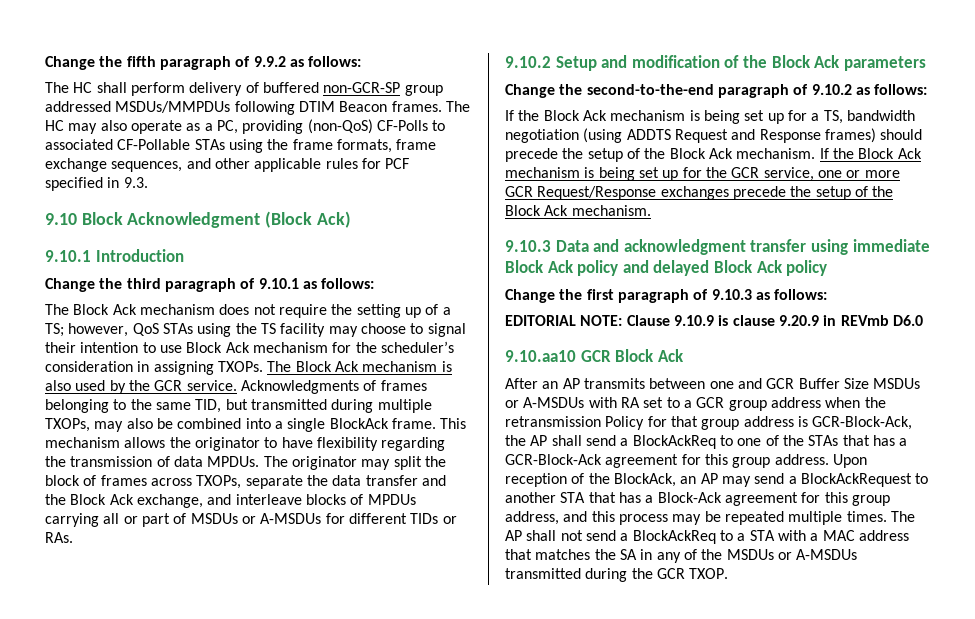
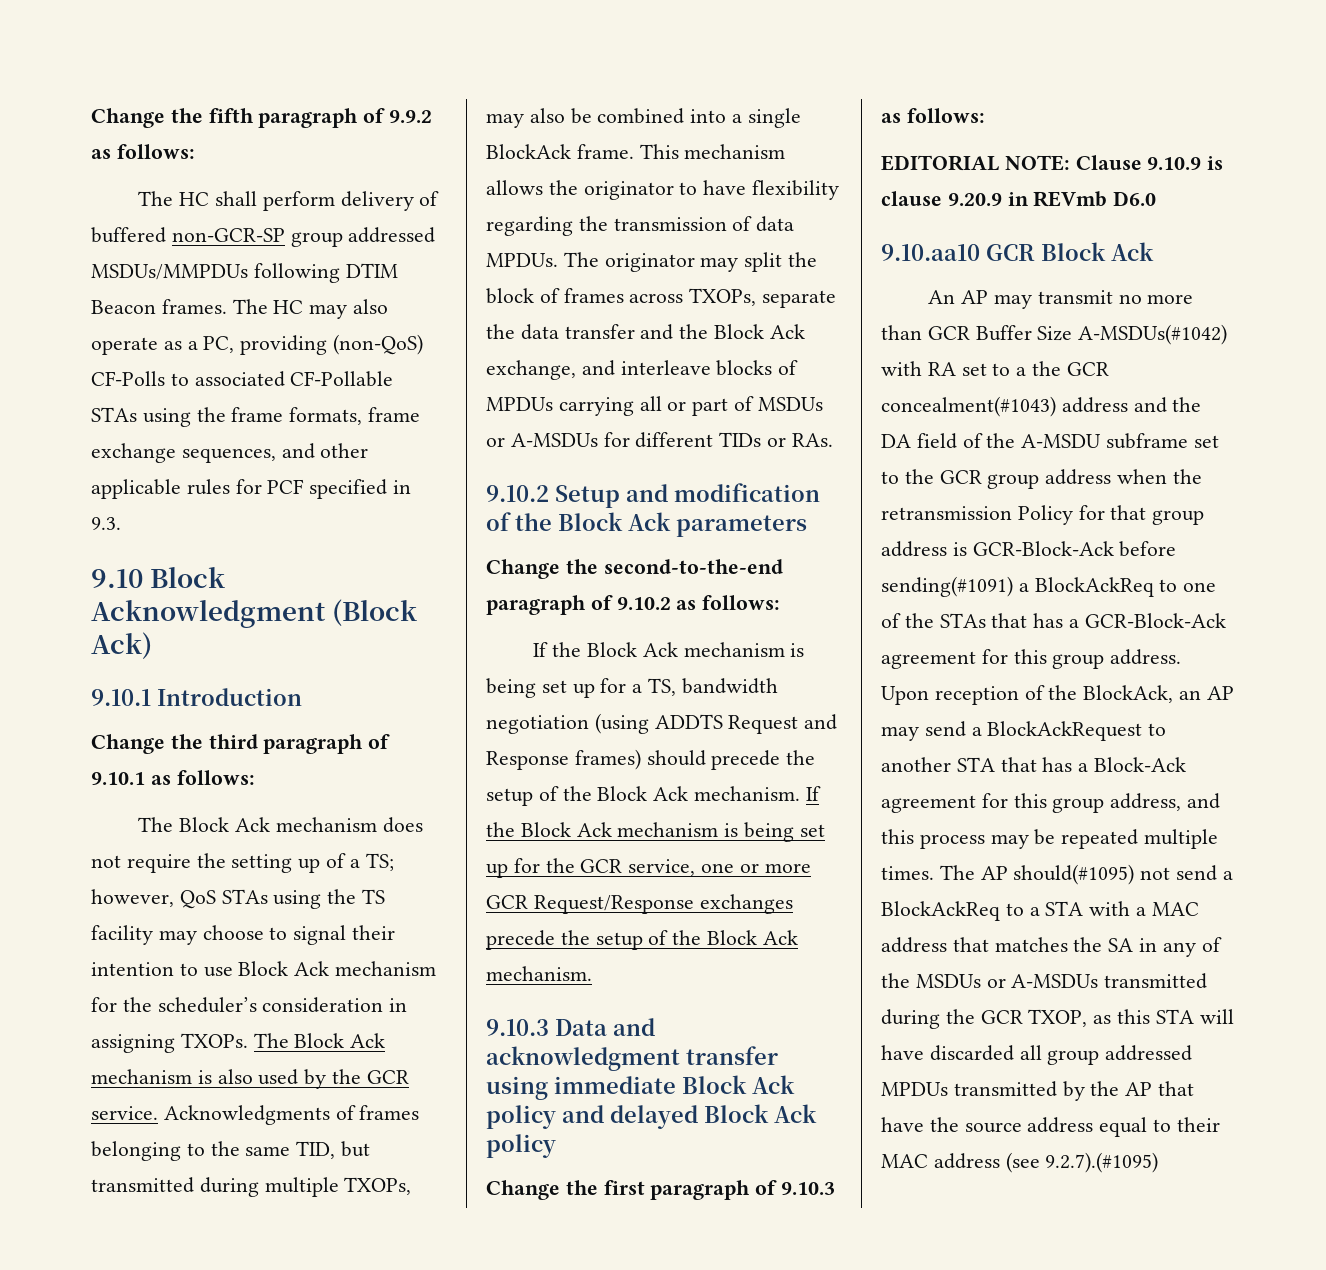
- After an AP transmits between one and GCR Buffer Size MSDUs or A-MSDUs with RA set to a GCR group address when the retransmission Policy for that group address is GCR-Block-Ack, the AP shall send a BlockAckReq to one of the STAs that has a GCR-Block-Ack agreement for this group address.
+ An AP may transmit no more than GCR Buffer Size A-MSDUs(#1042) with RA set to a the GCR concealment(#1043) address and the DA field of the A-MSDU subframe set to the GCR group address when the retransmission Policy for that group address is GCR-Block-Ack before sending(#1091) a BlockAckReq to one of the STAs that has a GCR-Block-Ack agreement for this group address.
- The AP shall not send a BlockAckReq to a STA with a MAC address that matches the SA in any of the MSDUs or A-MSDUs transmitted during the GCR TXOP.
+ The AP should(#1095) not send a BlockAckReq to a STA with a MAC address that matches the SA in any of the MSDUs or A-MSDUs transmitted during the GCR TXOP, as this STA will have discarded all group addressed MPDUs transmitted by the AP that have the source address equal to their MAC address (see 9.2.7).(#1095)

